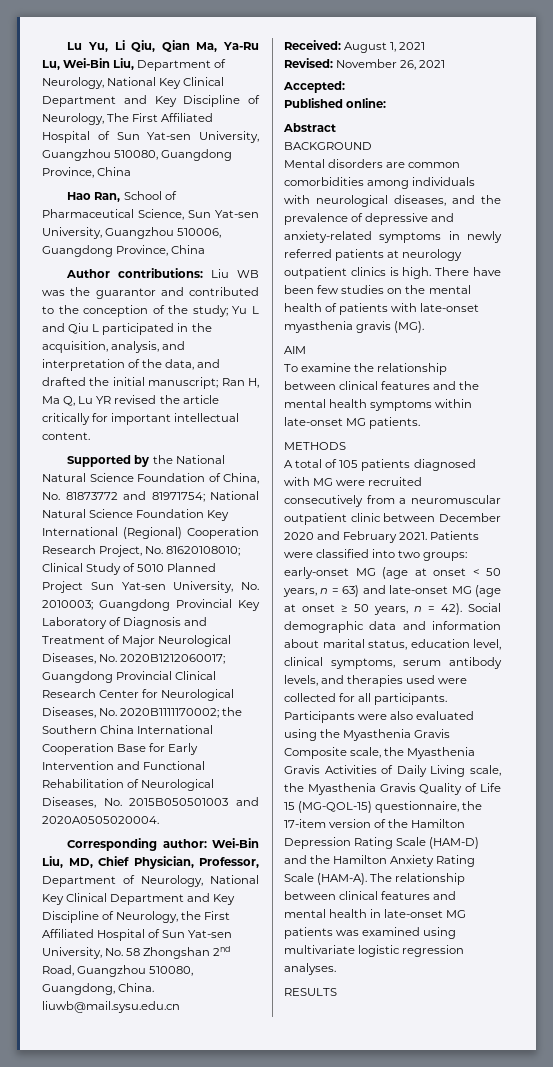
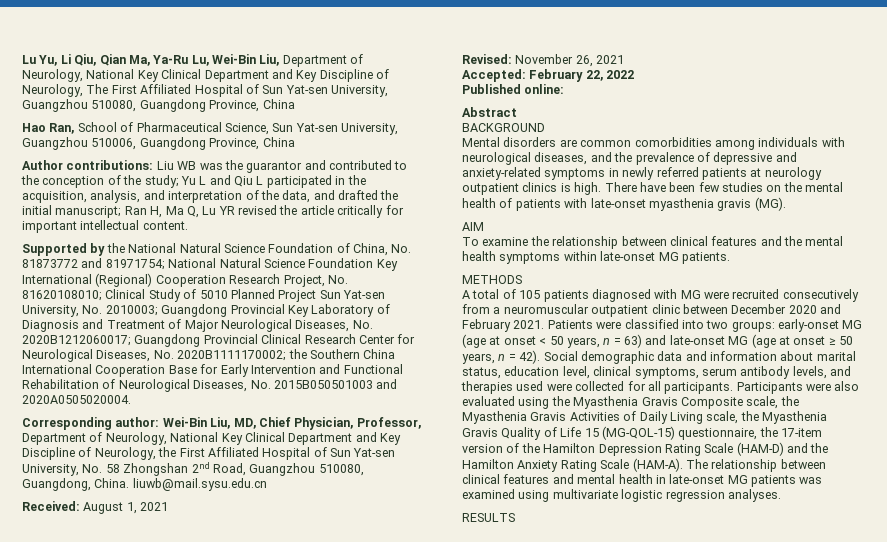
- Accepted:
+ Accepted: February 22, 2022

